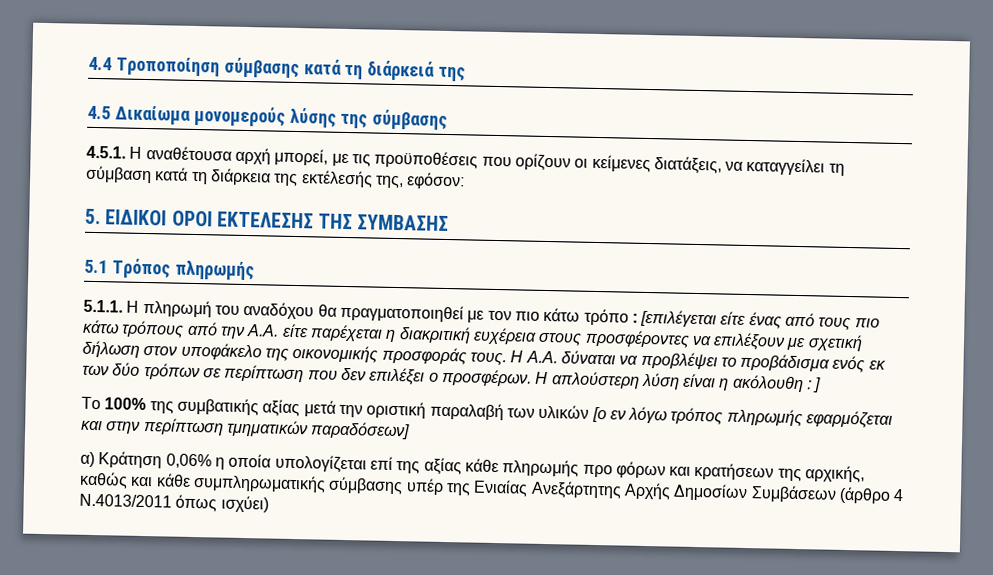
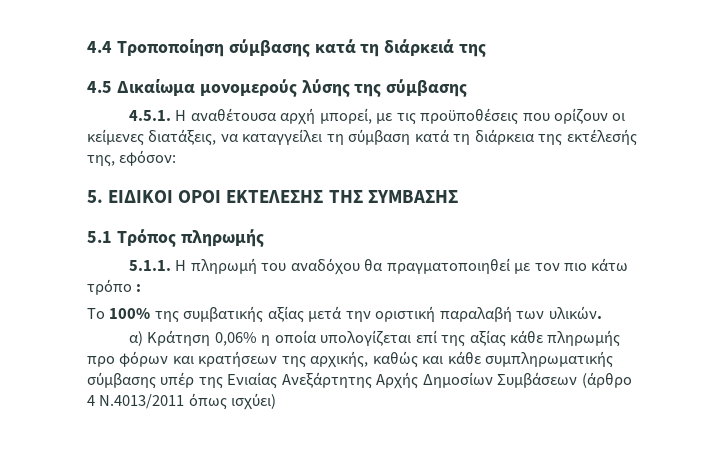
- 5.1.1. Η πληρωμή του αναδόχου θα πραγματοποιηθεί με τον πιο κάτω τρόπο : [επιλέγεται είτε ένας από τους πιο κάτω τρόπους από την Α.Α. είτε παρέχεται η διακριτική ευχέρεια στους προσφέροντες να επιλέξουν με σχετική δήλωση στον υποφάκελο της οικονομικής προσφοράς τους. Η Α.Α. δύναται να προβλέψει το προβάδισμα ενός εκ των δύο τρόπων σε περίπτωση που δεν επιλέξει ο προσφέρων. Η απλούστερη λύση είναι η ακόλουθη : ]
+ 5.1.1. Η πληρωμή του αναδόχου θα πραγματοποιηθεί με τον πιο κάτω τρόπο :
- Το 100% της συμβατικής αξίας μετά την οριστική παραλαβή των υλικών [ο εν λόγω τρόπος πληρωμής εφαρμόζεται και στην περίπτωση τμηματικών παραδόσεων]
+ Το 100% της συμβατικής αξίας μετά την οριστική παραλαβή των υλικών.

